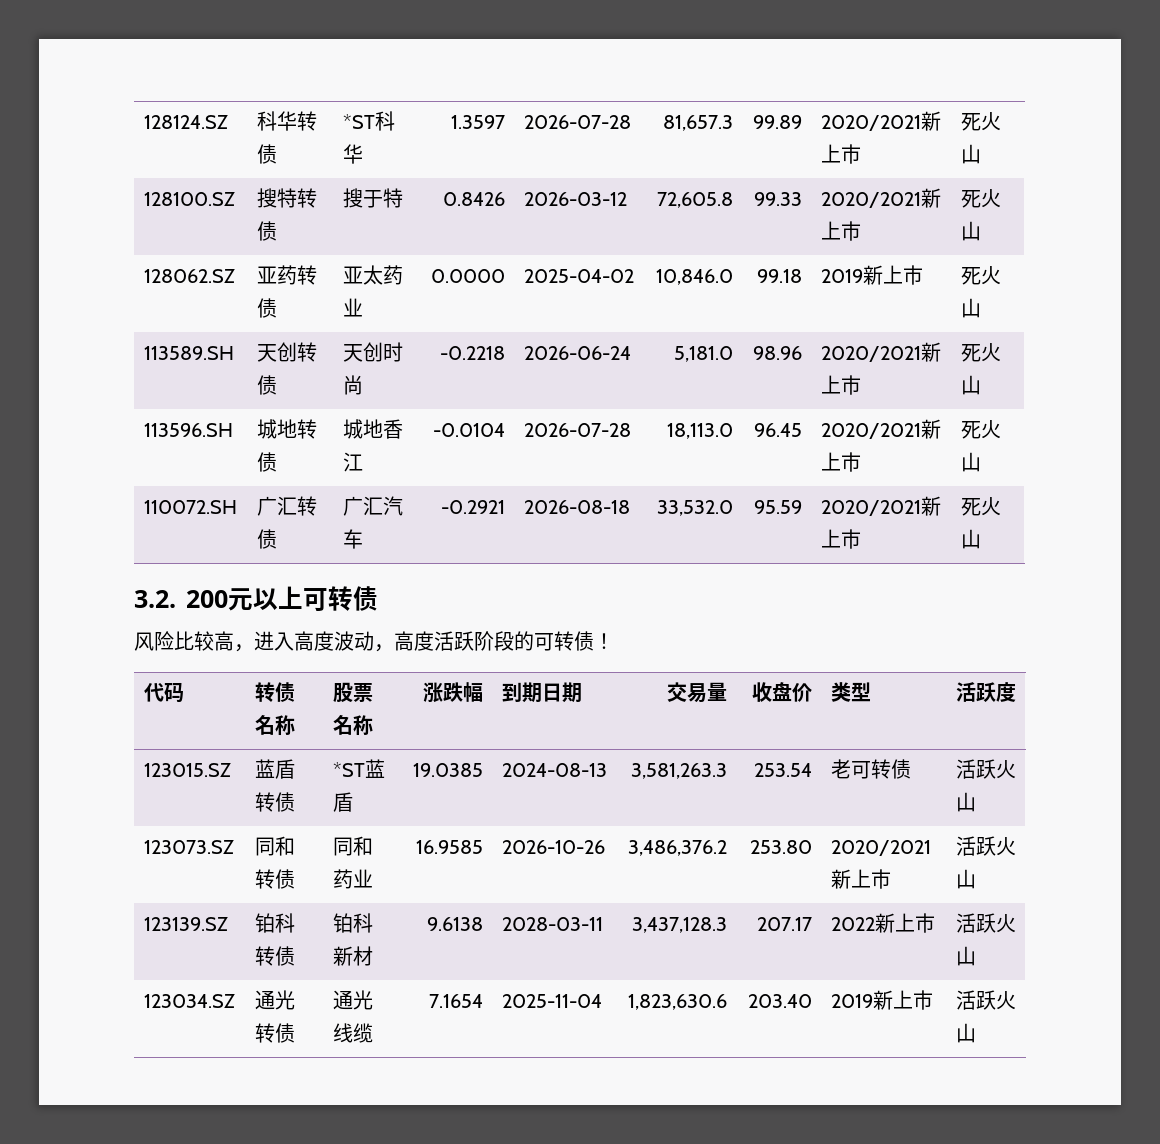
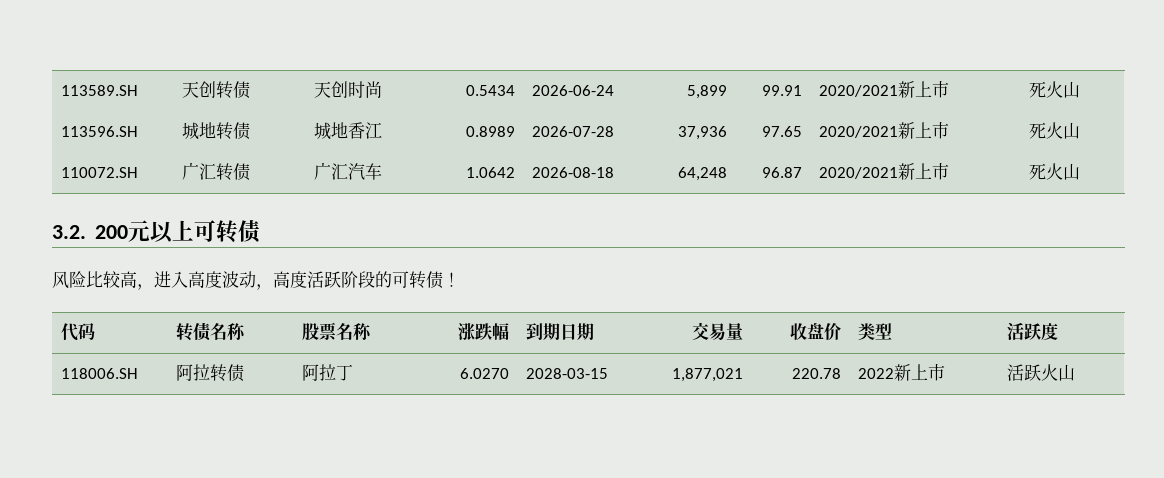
- 128124.SZ | 科华转债 | *ST科华 | 1.3597 | 2026-07-28 | 81,657.3 | 99.89 | 2020/2021新上市 | 死火山
- 128100.SZ | 搜特转债 | 搜于特 | 0.8426 | 2026-03-12 | 72,605.8 | 99.33 | 2020/2021新上市 | 死火山
- 128062.SZ | 亚药转债 | 亚太药业 | 0.0000 | 2025-04-02 | 10,846.0 | 99.18 | 2019新上市 | 死火山
- 113589.SH | 天创转债 | 天创时尚 | -0.2218 | 2026-06-24 | 5,181.0 | 98.96 | 2020/2021新上市 | 死火山
+ 113589.SH | 天创转债 | 天创时尚 | 0.5434 | 2026-06-24 | 5,899 | 99.91 | 2020/2021新上市 | 死火山
- 113596.SH | 城地转债 | 城地香江 | -0.0104 | 2026-07-28 | 18,113.0 | 96.45 | 2020/2021新上市 | 死火山
+ 113596.SH | 城地转债 | 城地香江 | 0.8989 | 2026-07-28 | 37,936 | 97.65 | 2020/2021新上市 | 死火山
- 110072.SH | 广汇转债 | 广汇汽车 | -0.2921 | 2026-08-18 | 33,532.0 | 95.59 | 2020/2021新上市 | 死火山
+ 110072.SH | 广汇转债 | 广汇汽车 | 1.0642 | 2026-08-18 | 64,248 | 96.87 | 2020/2021新上市 | 死火山
- 123015.SZ | 蓝盾转债 | *ST蓝盾 | 19.0385 | 2024-08-13 | 3,581,263.3 | 253.54 | 老可转债 | 活跃火山
- 123073.SZ | 同和转债 | 同和药业 | 16.9585 | 2026-10-26 | 3,486,376.2 | 253.80 | 2020/2021新上市 | 活跃火山
- 123139.SZ | 铂科转债 | 铂科新材 | 9.6138 | 2028-03-11 | 3,437,128.3 | 207.17 | 2022新上市 | 活跃火山
+ 118006.SH | 阿拉转债 | 阿拉丁 | 6.0270 | 2028-03-15 | 1,877,021 | 220.78 | 2022新上市 | 活跃火山
- 123034.SZ | 通光转债 | 通光线缆 | 7.1654 | 2025-11-04 | 1,823,630.6 | 203.40 | 2019新上市 | 活跃火山

